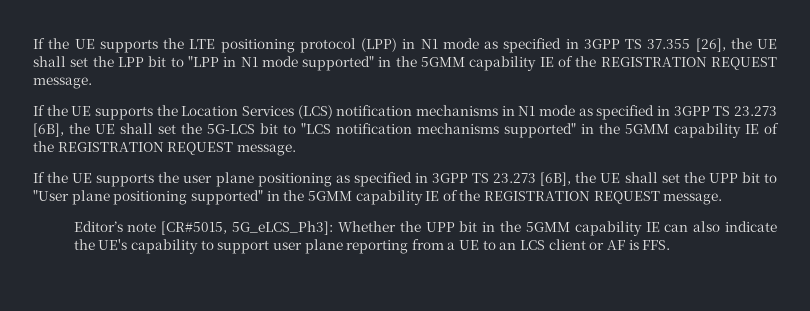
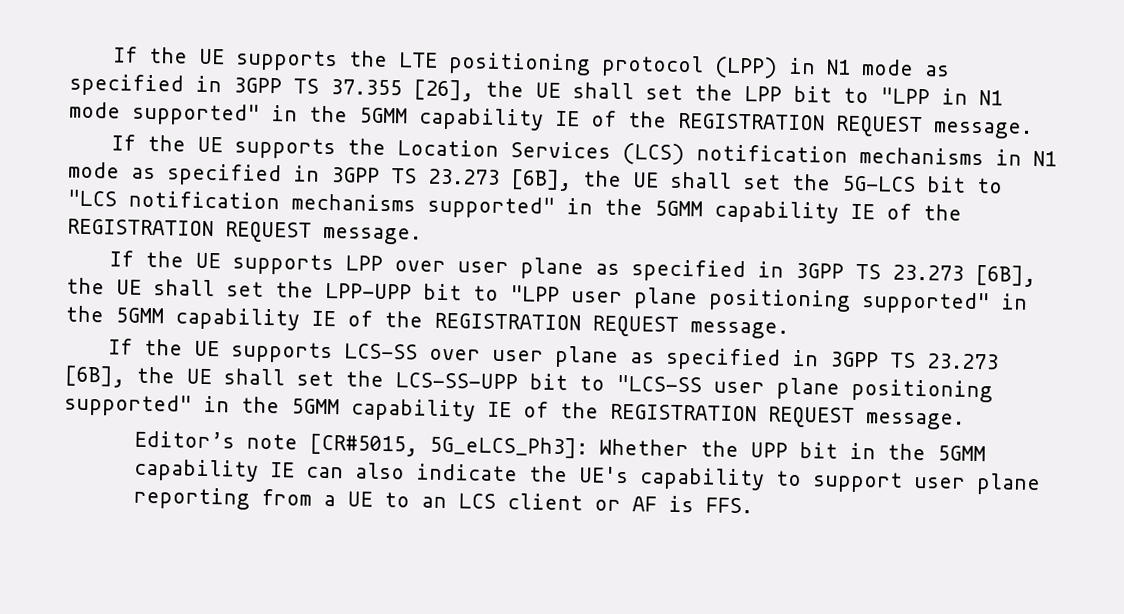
- If the UE supports the user plane positioning as specified in 3GPP TS 23.273 [6B], the UE shall set the UPP bit to "User plane positioning supported" in the 5GMM capability IE of the REGISTRATION REQUEST message.
+ If the UE supports LPP over user plane as specified in 3GPP TS 23.273 [6B], the UE shall set the LPP-UPP bit to "LPP user plane positioning supported" in the 5GMM capability IE of the REGISTRATION REQUEST message.
+ If the UE supports LCS-SS over user plane as specified in 3GPP TS 23.273 [6B], the UE shall set the LCS-SS-UPP bit to "LCS-SS user plane positioning supported" in the 5GMM capability IE of the REGISTRATION REQUEST message.

